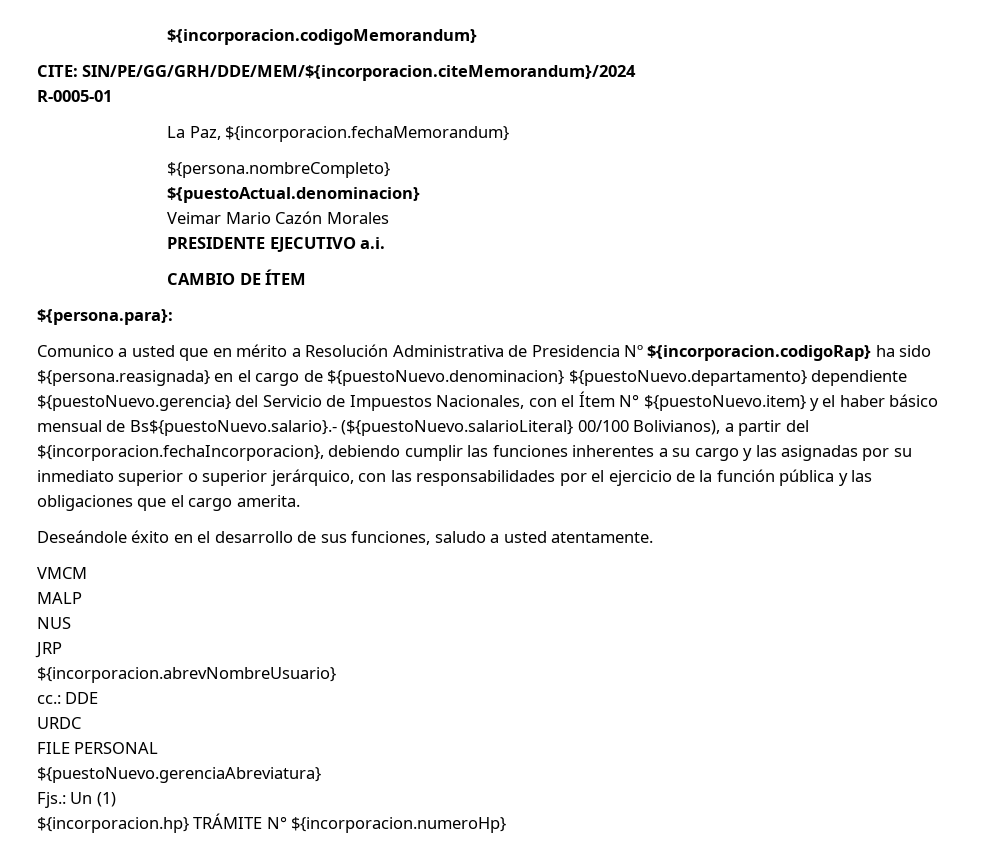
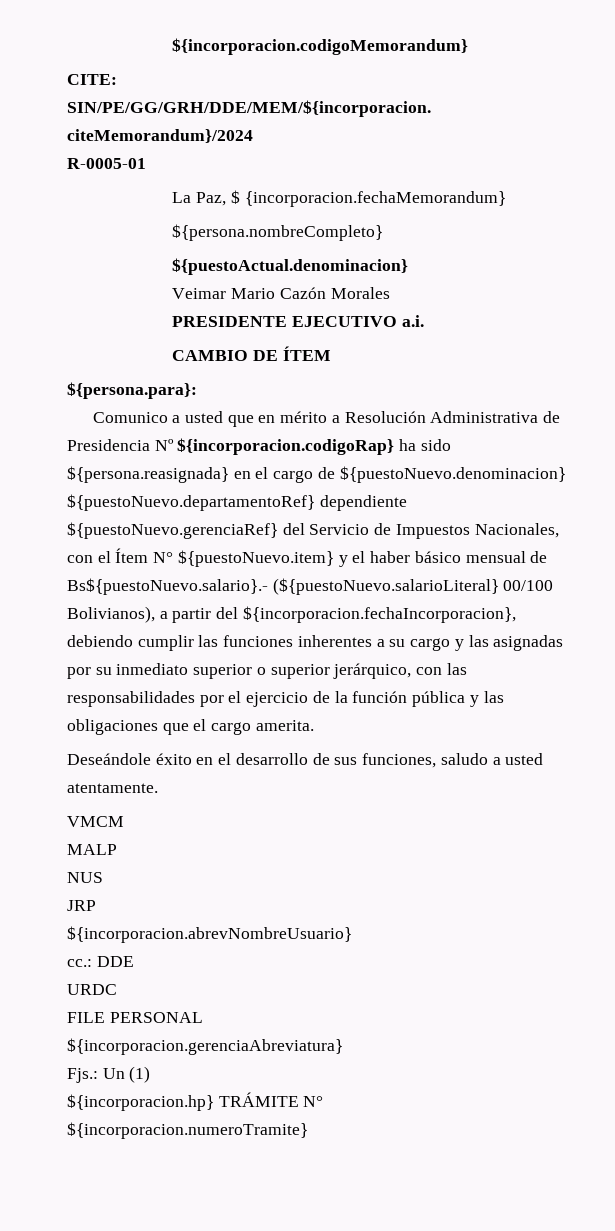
- La Paz, ${incorporacion.fechaMemorandum}
+ La Paz, $ {incorporacion.fechaMemorandum}
- Comunico a usted que en mérito a Resolución Administrativa de Presidencia Nº ${incorporacion.codigoRap} ha sido ${persona.reasignada} en el cargo de ${puestoNuevo.denominacion} ${puestoNuevo.departamento} dependiente ${puestoNuevo.gerencia} del Servicio de Impuestos Nacionales, con el Ítem N° ${puestoNuevo.item} y el haber básico mensual de Bs${puestoNuevo.salario}.- (${puestoNuevo.salarioLiteral} 00/100 Bolivianos), a partir del ${incorporacion.fechaIncorporacion}, debiendo cumplir las funciones inherentes a su cargo y las asignadas por su inmediato superior o superior jerárquico, con las responsabilidades por el ejercicio de la función pública y las obligaciones que el cargo amerita.
+ Comunico a usted que en mérito a Resolución Administrativa de Presidencia Nº ${incorporacion.codigoRap} ha sido ${persona.reasignada} en el cargo de ${puestoNuevo.denominacion} ${puestoNuevo.departamentoRef} dependiente ${puestoNuevo.gerenciaRef} del Servicio de Impuestos Nacionales, con el Ítem N° ${puestoNuevo.item} y el haber básico mensual de Bs${puestoNuevo.salario}.- (${puestoNuevo.salarioLiteral} 00/100 Bolivianos), a partir del ${incorporacion.fechaIncorporacion}, debiendo cumplir las funciones inherentes a su cargo y las asignadas por su inmediato superior o superior jerárquico, con las responsabilidades por el ejercicio de la función pública y las obligaciones que el cargo amerita.
- ${puestoNuevo.gerenciaAbreviatura}
+ ${incorporacion.gerenciaAbreviatura}
- ${incorporacion.hp} TRÁMITE N° ${incorporacion.numeroHp}
+ ${incorporacion.hp} TRÁMITE N° ${incorporacion.numeroTramite}

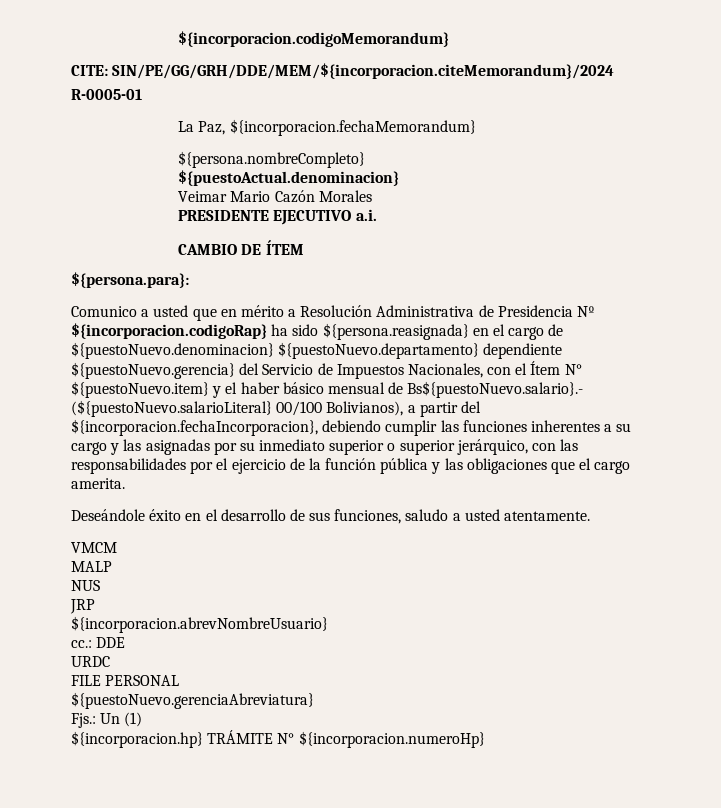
- La Paz, $ {incorporacion.fechaMemorandum}
+ La Paz, ${incorporacion.fechaMemorandum}
- Comunico a usted que en mérito a Resolución Administrativa de Presidencia Nº ${incorporacion.codigoRap} ha sido ${persona.reasignada} en el cargo de ${puestoNuevo.denominacion} ${puestoNuevo.departamentoRef} dependiente ${puestoNuevo.gerenciaRef} del Servicio de Impuestos Nacionales, con el Ítem N° ${puestoNuevo.item} y el haber básico mensual de Bs${puestoNuevo.salario}.- (${puestoNuevo.salarioLiteral} 00/100 Bolivianos), a partir del ${incorporacion.fechaIncorporacion}, debiendo cumplir las funciones inherentes a su cargo y las asignadas por su inmediato superior o superior jerárquico, con las responsabilidades por el ejercicio de la función pública y las obligaciones que el cargo amerita.
+ Comunico a usted que en mérito a Resolución Administrativa de Presidencia Nº ${incorporacion.codigoRap} ha sido ${persona.reasignada} en el cargo de ${puestoNuevo.denominacion} ${puestoNuevo.departamento} dependiente ${puestoNuevo.gerencia} del Servicio de Impuestos Nacionales, con el Ítem N° ${puestoNuevo.item} y el haber básico mensual de Bs${puestoNuevo.salario}.- (${puestoNuevo.salarioLiteral} 00/100 Bolivianos), a partir del ${incorporacion.fechaIncorporacion}, debiendo cumplir las funciones inherentes a su cargo y las asignadas por su inmediato superior o superior jerárquico, con las responsabilidades por el ejercicio de la función pública y las obligaciones que el cargo amerita.
- ${incorporacion.gerenciaAbreviatura}
+ ${puestoNuevo.gerenciaAbreviatura}
- ${incorporacion.hp} TRÁMITE N° ${incorporacion.numeroTramite}
+ ${incorporacion.hp} TRÁMITE N° ${incorporacion.numeroHp}

